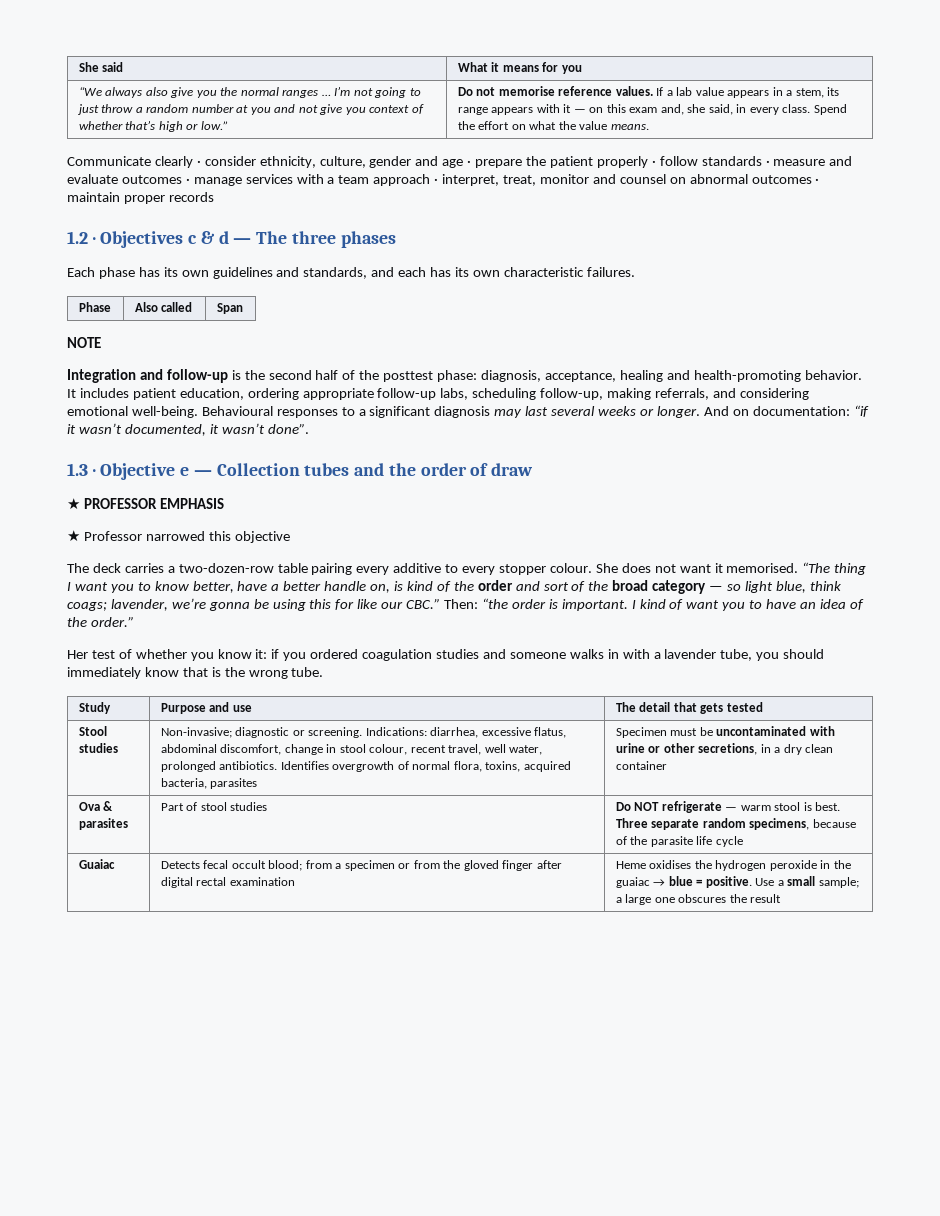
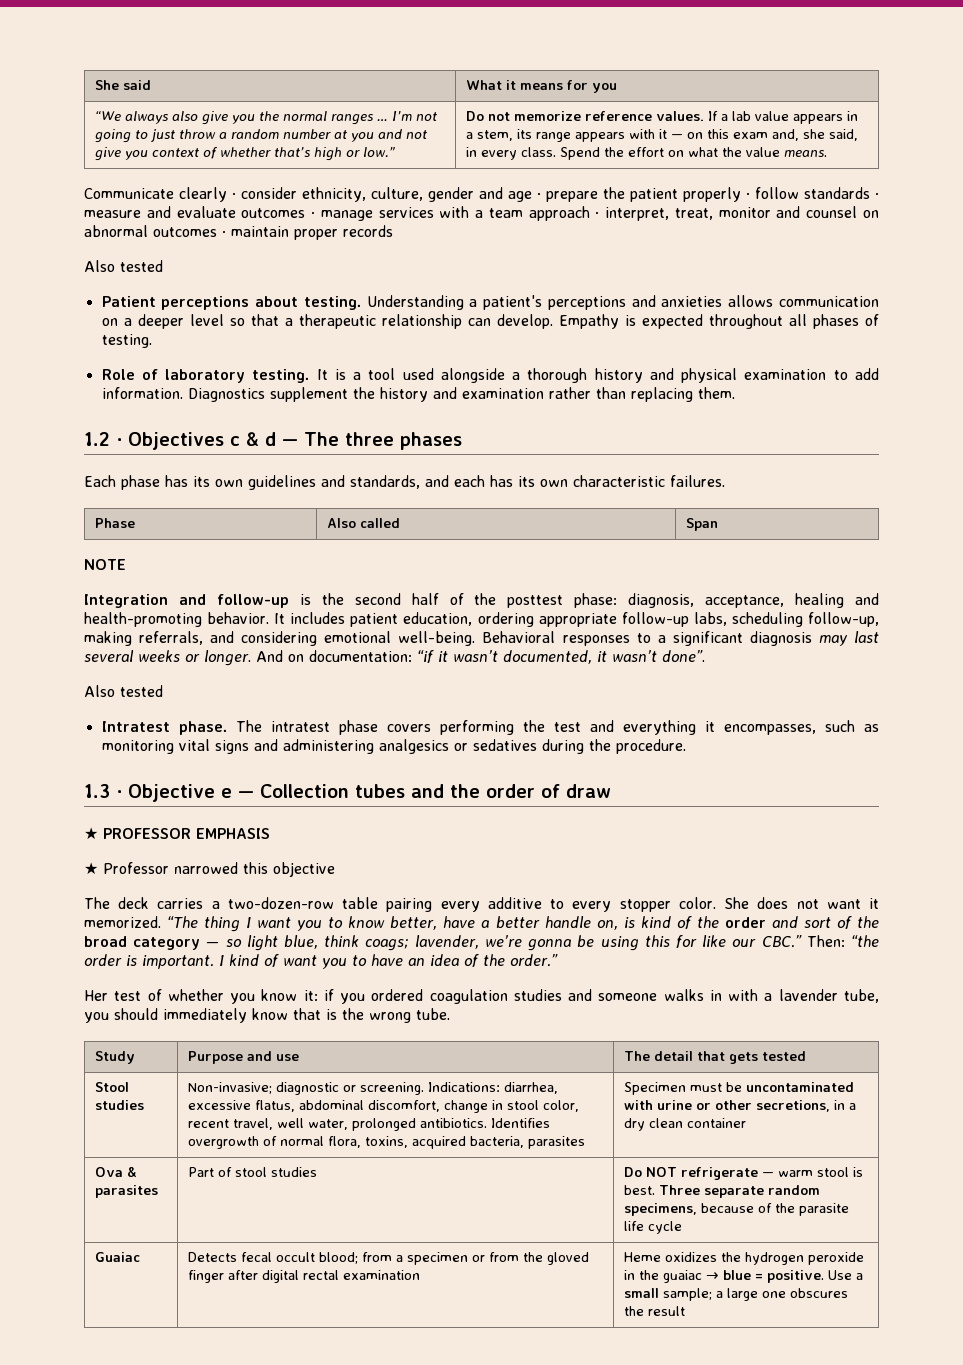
- Do not memorise reference values.
+ Do not memorize reference values.
  Communicate clearly · consider ethnicity, culture, gender and age · prepare the patient properly · follow standards · measure and evaluate outcomes · manage services with a team approach · interpret, treat, monitor and counsel on abnormal outcomes · maintain proper records
+ Also tested
+ Patient perceptions about testing. Understanding a patient's perceptions and anxieties allows communication on a deeper level so that a therapeutic relationship can develop. Empathy is expected throughout all phases of testing.
+ Role of laboratory testing. It is a tool used alongside a thorough history and physical examination to add information. Diagnostics supplement the history and examination rather than replacing them.
- Behavioural responses to a significant diagnosis may last several weeks or longer.
+ Behavioral responses to a significant diagnosis may last several weeks or longer.
  And on documentation: “if it wasn’t documented, it wasn’t done”.
+ Also tested
+ Intratest phase. The intratest phase covers performing the test and everything it encompasses, such as monitoring vital signs and administering analgesics or sedatives during the procedure.
- The deck carries a two-dozen-row table pairing every additive to every stopper colour.
+ The deck carries a two-dozen-row table pairing every additive to every stopper color.
- She does not want it memorised.
+ She does not want it memorized.
- Indications: diarrhea, excessive flatus, abdominal discomfort, change in stool colour, recent travel, well water, prolonged antibiotics.
+ Indications: diarrhea, excessive flatus, abdominal discomfort, change in stool color, recent travel, well water, prolonged antibiotics.
- Guaiac | Detects fecal occult blood; from a specimen or from the gloved finger after digital rectal examination | Heme oxidises the hydrogen peroxide in the guaiac → blue = positive. Use a small sample; a large one obscures the result
+ Guaiac | Detects fecal occult blood; from a specimen or from the gloved finger after digital rectal examination | Heme oxidizes the hydrogen peroxide in the guaiac → blue = positive. Use a small sample; a large one obscures the result

